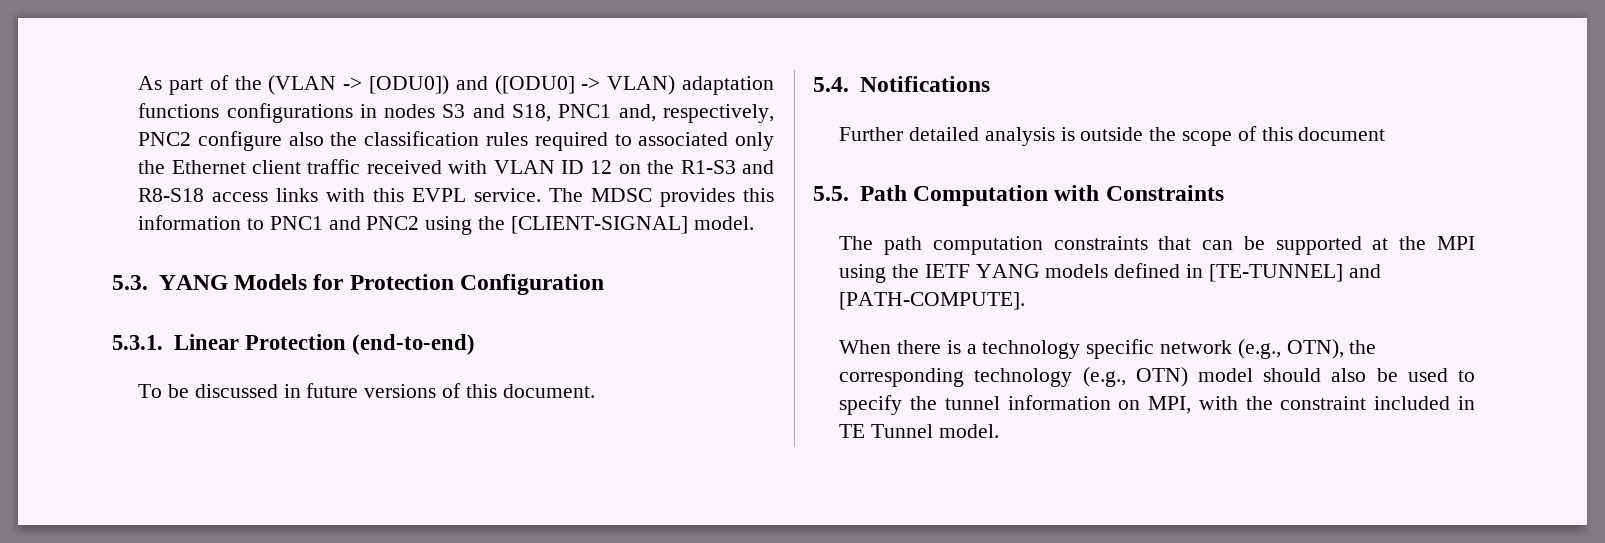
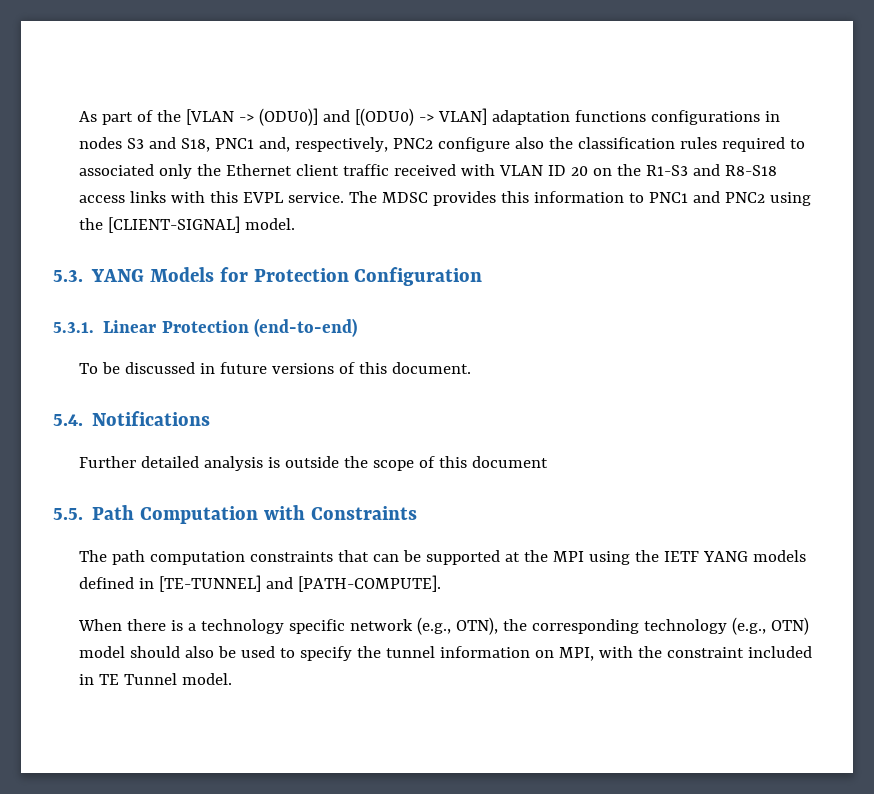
- As part of the (VLAN -> [ODU0]) and ([ODU0] -> VLAN) adaptation functions configurations in nodes S3 and S18, PNC1 and, respectively, PNC2 configure also the classification rules required to associated only the Ethernet client traffic received with VLAN ID 12 on the R1-S3 and R8-S18 access links with this EVPL service.
+ As part of the [VLAN -> (ODU0)] and [(ODU0) -> VLAN] adaptation functions configurations in nodes S3 and S18, PNC1 and, respectively, PNC2 configure also the classification rules required to associated only the Ethernet client traffic received with VLAN ID 20 on the R1-S3 and R8-S18 access links with this EVPL service.

